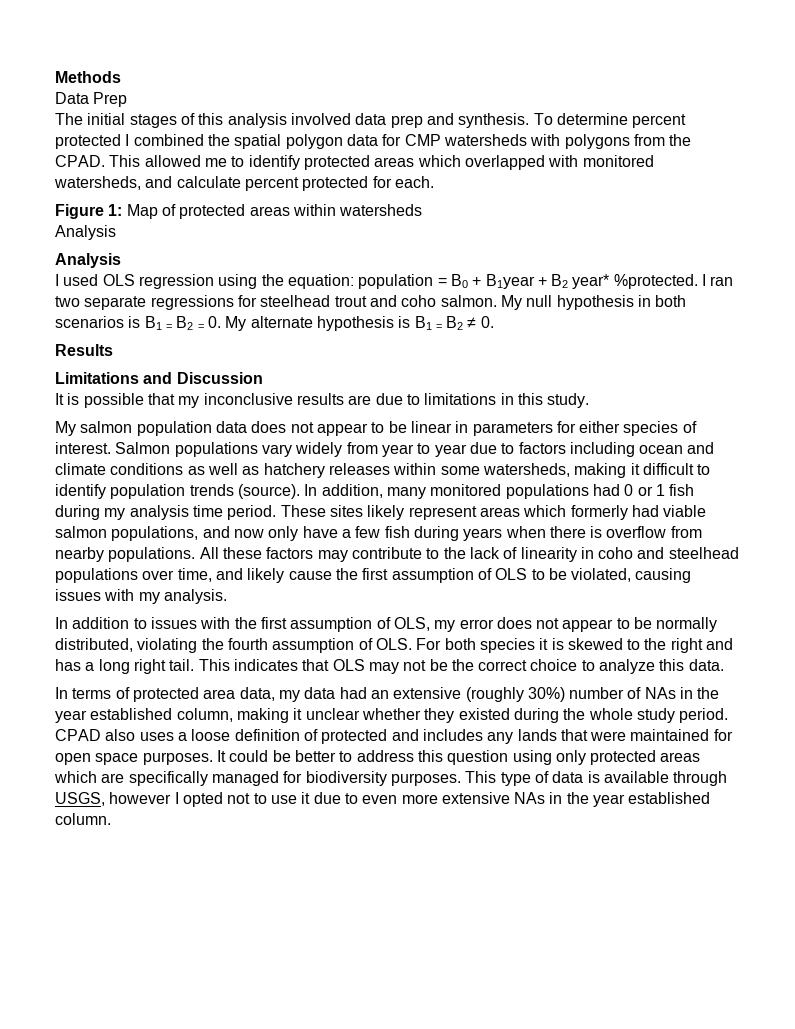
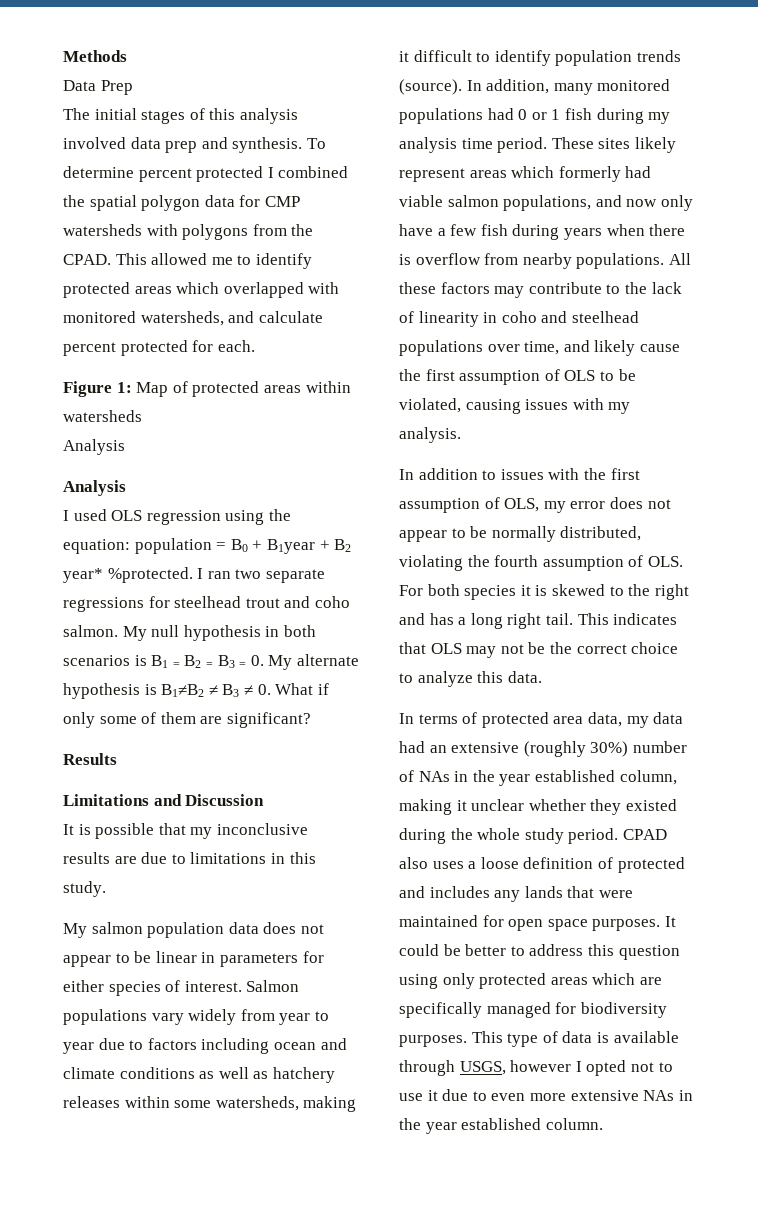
- My null hypothesis in both scenarios is B1 = B2 = 0. My alternate hypothesis is B1 = B2 ≠ 0.
+ My null hypothesis in both scenarios is B1 = B2 = B3 = 0. My alternate hypothesis is B1≠B2 ≠ B3 ≠ 0. What if only some of them are significant?

